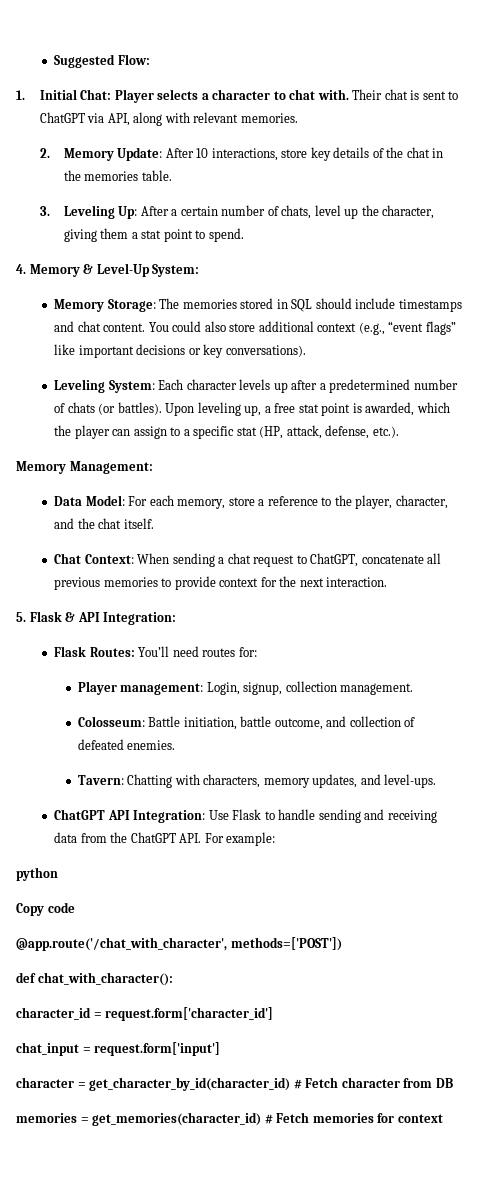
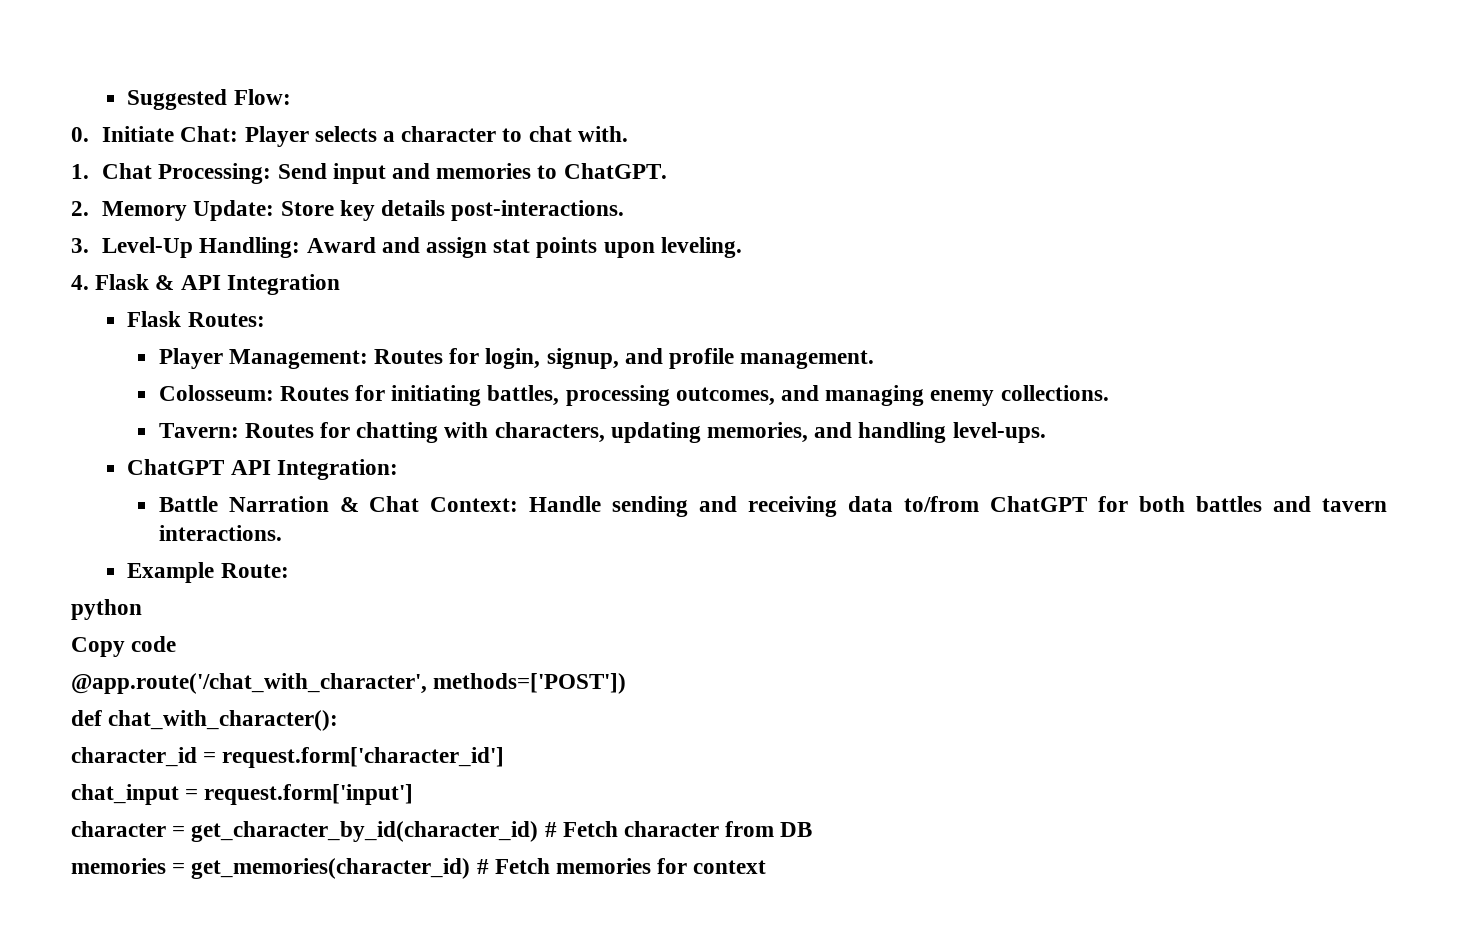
- 1. Initial Chat: Player selects a character to chat with. Their chat is sent to ChatGPT via API, along with relevant memories.
- 2. Memory Update: After 10 interactions, store key details of the chat in the memories table.
- 3. Leveling Up: After a certain number of chats, level up the character, giving them a stat point to spend.
- 4. Memory & Level-Up System:
- Memory Storage: The memories stored in SQL should include timestamps and chat content. You could also store additional context (e.g., “event flags” like important decisions or key conversations).
- Leveling System: Each character levels up after a predetermined number of chats (or battles). Upon leveling up, a free stat point is awarded, which the player can assign to a specific stat (HP, attack, defense, etc.).
- Memory Management:
- Data Model: For each memory, store a reference to the player, character, and the chat itself.
- Chat Context: When sending a chat request to ChatGPT, concatenate all previous memories to provide context for the next interaction.
- 5. Flask & API Integration:
+ 0. Initiate Chat: Player selects a character to chat with.
+ 1. Chat Processing: Send input and memories to ChatGPT.
+ 2. Memory Update: Store key details post-interactions.
+ 3. Level-Up Handling: Award and assign stat points upon leveling.
+ 4. Flask & API Integration
- Flask Routes: You’ll need routes for:
- Player management: Login, signup, collection management.
- Colosseum: Battle initiation, battle outcome, and collection of defeated enemies.
- Tavern: Chatting with characters, memory updates, and level-ups.
- ChatGPT API Integration: Use Flask to handle sending and receiving data from the ChatGPT API. For example:
+ Flask Routes:
+ Player Management: Routes for login, signup, and profile management.
+ Colosseum: Routes for initiating battles, processing outcomes, and managing enemy collections.
+ Tavern: Routes for chatting with characters, updating memories, and handling level-ups.
+ ChatGPT API Integration:
+ Battle Narration & Chat Context: Handle sending and receiving data to/from ChatGPT for both battles and tavern interactions.
+ Example Route:

